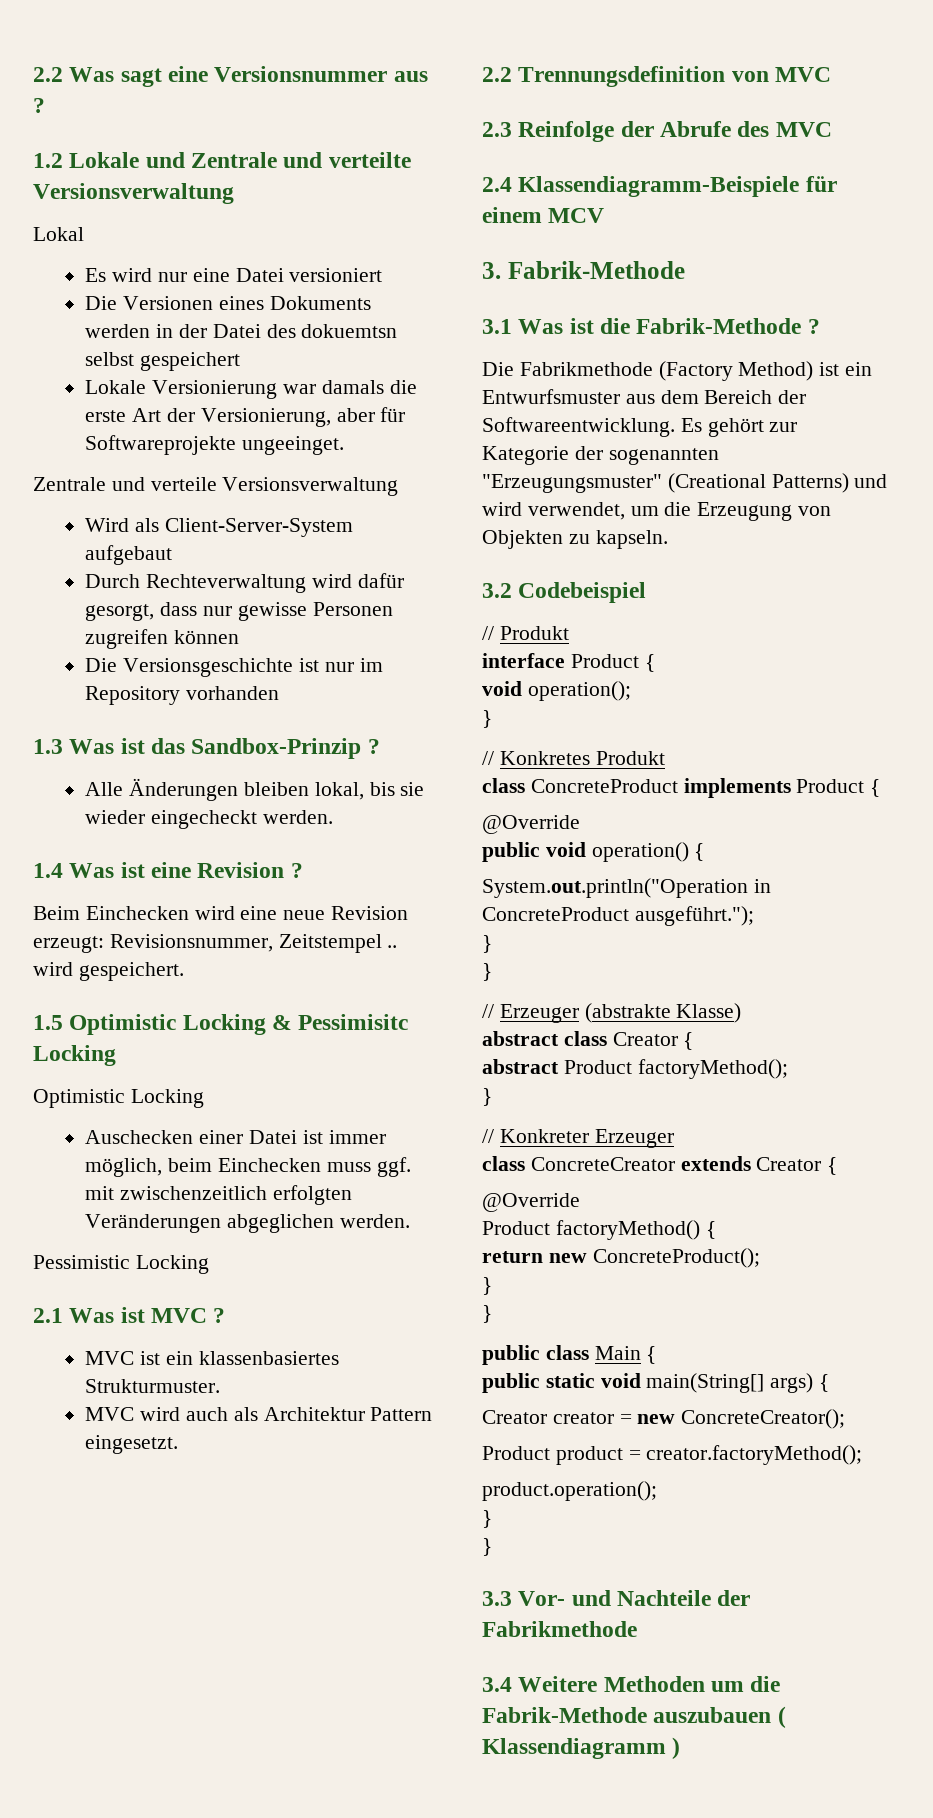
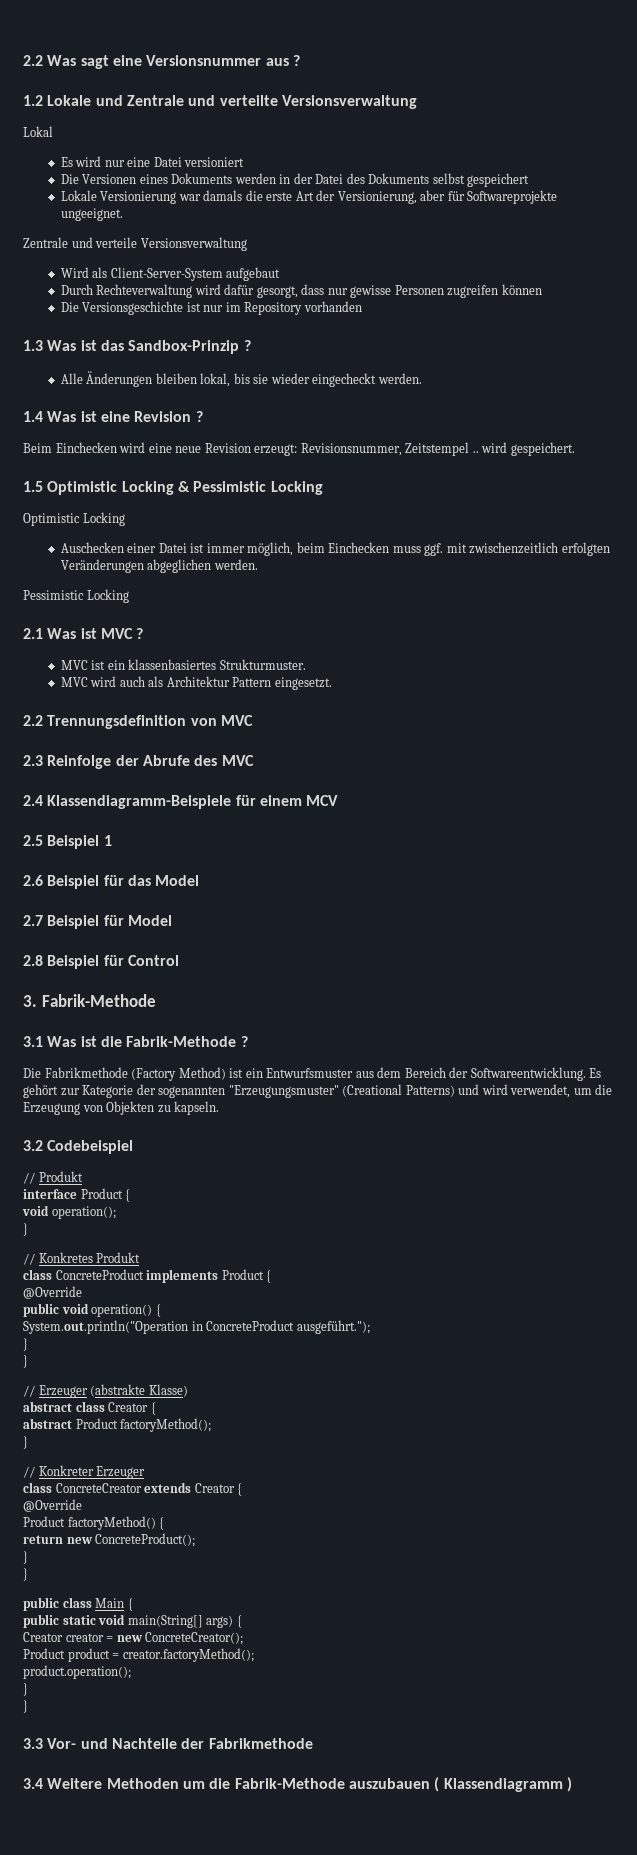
- Die Versionen eines Dokuments werden in der Datei des dokuemtsn selbst gespeichert
+ Die Versionen eines Dokuments werden in der Datei des Dokuments selbst gespeichert
- Lokale Versionierung war damals die erste Art der Versionierung, aber für Softwareprojekte ungeeinget.
+ Lokale Versionierung war damals die erste Art der Versionierung, aber für Softwareprojekte ungeeignet.
- 1.5 Optimistic Locking & Pessimisitc Locking
+ 1.5 Optimistic Locking & Pessimistic Locking
+ 2.5 Beispiel 1
+ 2.6 Beispiel für das Model
+ 2.7 Beispiel für Model
+ 2.8 Beispiel für Control

